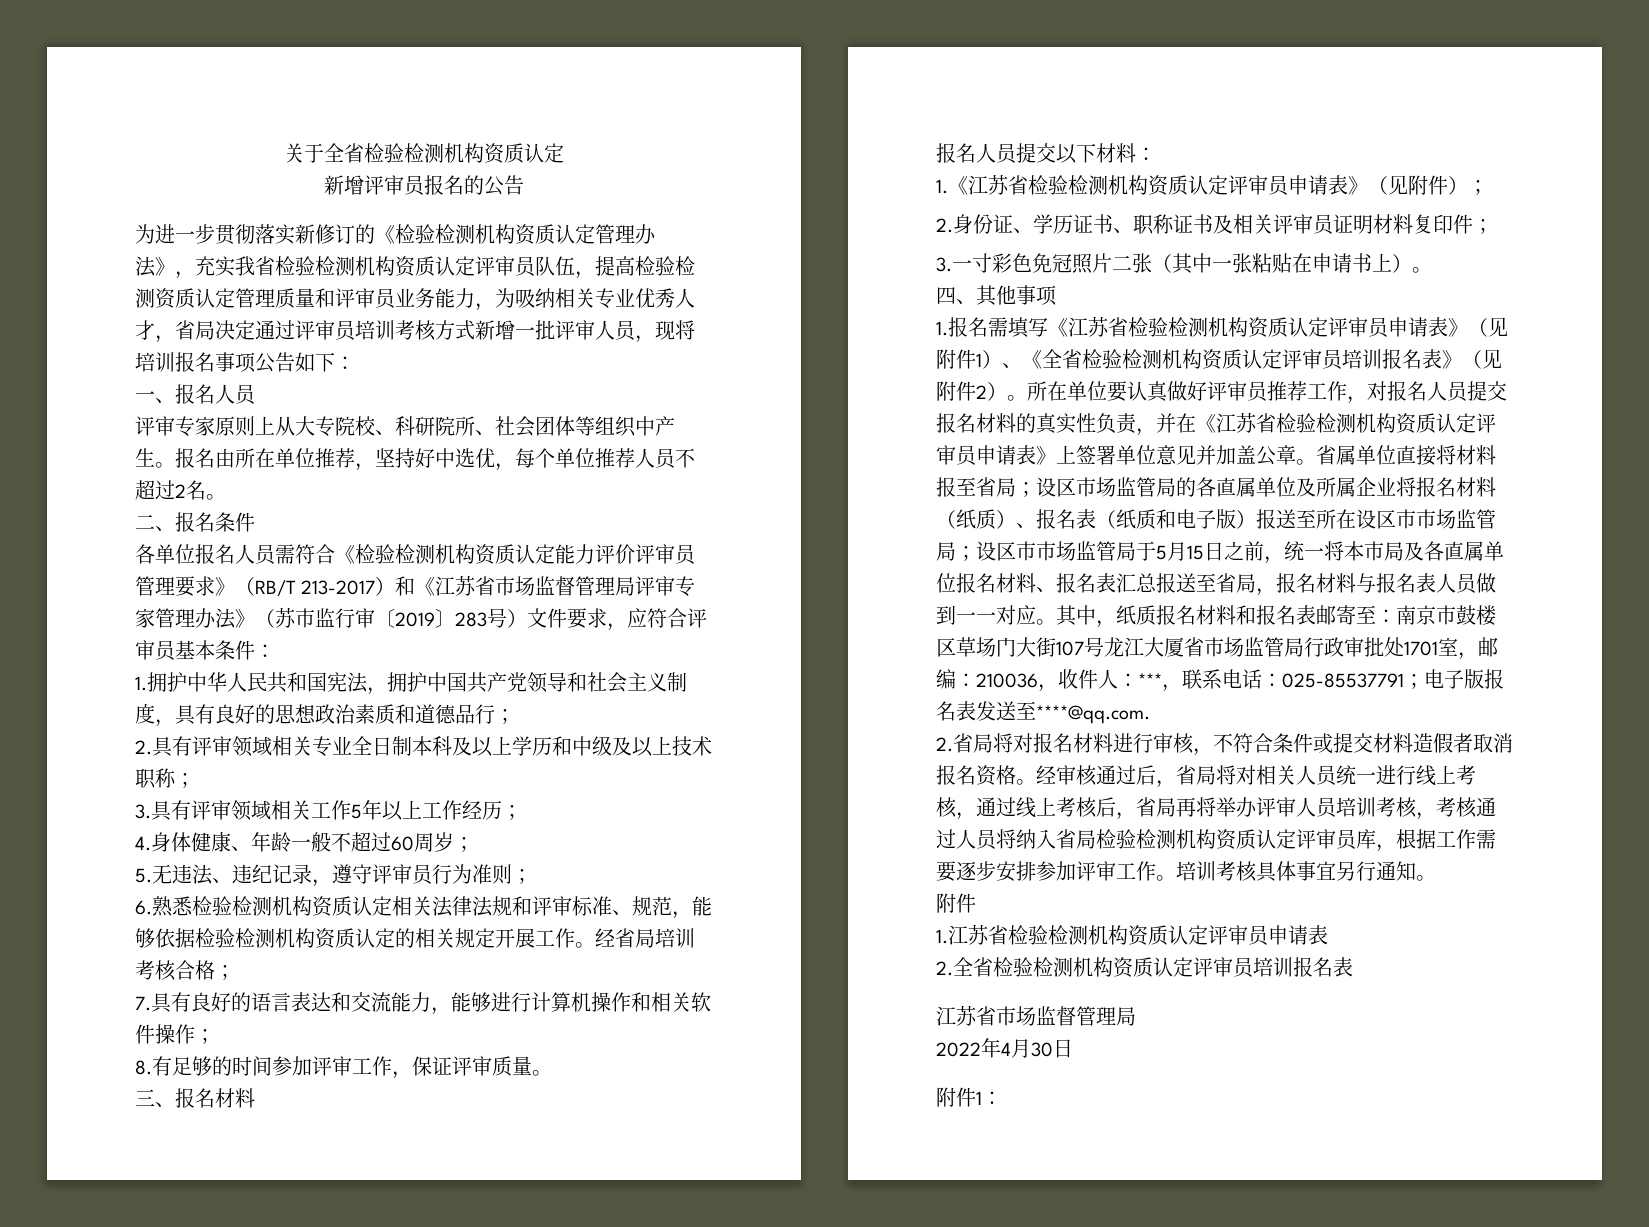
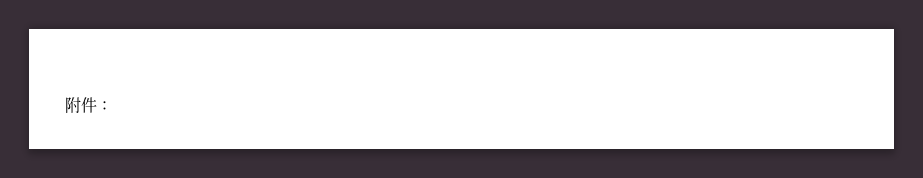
- 关于全省检验检测机构资质认定
- 新增评审员报名的公告
- 为进一步贯彻落实新修订的《检验检测机构资质认定管理办法》，充实我省检验检测机构资质认定评审员队伍，提高检验检测资质认定管理质量和评审员业务能力，为吸纳相关专业优秀人才，省局决定通过评审员培训考核方式新增一批评审人员，现将培训报名事项公告如下：
- 一、报名人员
- 评审专家原则上从大专院校、科研院所、社会团体等组织中产生。报名由所在单位推荐，坚持好中选优，每个单位推荐人员不超过2名。
- 二、报名条件
- 各单位报名人员需符合《检验检测机构资质认定能力评价评审员管理要求》（RB/T 213-2017）和《江苏省市场监督管理局评审专家管理办法》（苏市监行审〔2019〕283号）文件要求，应符合评审员基本条件：
- 1.拥护中华人民共和国宪法，拥护中国共产党领导和社会主义制度，具有良好的思想政治素质和道德品行；
- 2.具有评审领域相关专业全日制本科及以上学历和中级及以上技术职称；
- 3.具有评审领域相关工作5年以上工作经历；
- 4.身体健康、年龄一般不超过60周岁；
- 5.无违法、违纪记录，遵守评审员行为准则；
- 6.熟悉检验检测机构资质认定相关法律法规和评审标准、规范，能够依据检验检测机构资质认定的相关规定开展工作。经省局培训考核合格；
- 7.具有良好的语言表达和交流能力，能够进行计算机操作和相关软件操作；
- 8.有足够的时间参加评审工作，保证评审质量。
- 三、报名材料
- 报名人员提交以下材料：
- 1.《江苏省检验检测机构资质认定评审员申请表》（见附件）；
- 2.身份证、学历证书、职称证书及相关评审员证明材料复印件；
- 3.一寸彩色免冠照片二张（其中一张粘贴在申请书上）。
- 四、其他事项
- 1.报名需填写《江苏省检验检测机构资质认定评审员申请表》（见附件1）、《全省检验检测机构资质认定评审员培训报名表》（见附件2）。所在单位要认真做好评审员推荐工作，对报名人员提交报名材料的真实性负责，并在《江苏省检验检测机构资质认定评审员申请表》上签署单位意见并加盖公章。省属单位直接将材料报至省局；设区市场监管局的各直属单位及所属企业将报名材料（纸质）、报名表（纸质和电子版）报送至所在设区市市场监管局；设区市市场监管局于5月15日之前，统一将本市局及各直属单位报名材料、报名表汇总报送至省局，报名材料与报名表人员做到一一对应。其中，纸质报名材料和报名表邮寄至：南京市鼓楼区草场门大街107号龙江大厦省市场监管局行政审批处1701室，邮编：210036，收件人：***，联系电话：025-85537791；电子版报名表发送至****@qq.com.
- 2.省局将对报名材料进行审核，不符合条件或提交材料造假者取消报名资格。经审核通过后，省局将对相关人员统一进行线上考核，通过线上考核后，省局再将举办评审人员培训考核，考核通过人员将纳入省局检验检测机构资质认定评审员库，根据工作需要逐步安排参加评审工作。培训考核具体事宜另行通知。
- 附件
- 1.江苏省检验检测机构资质认定评审员申请表
- 2.全省检验检测机构资质认定评审员培训报名表
- 江苏省市场监督管理局
- 2022年4月30日
- 附件1：
+ 附件：

